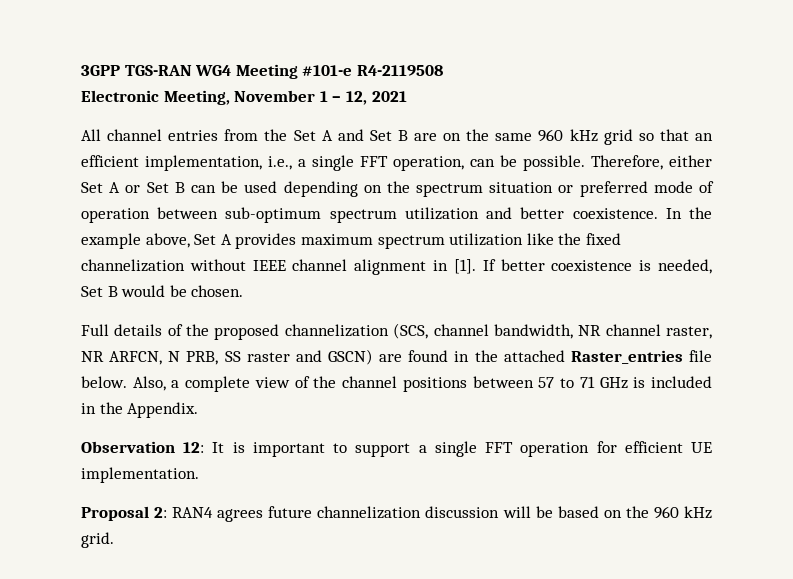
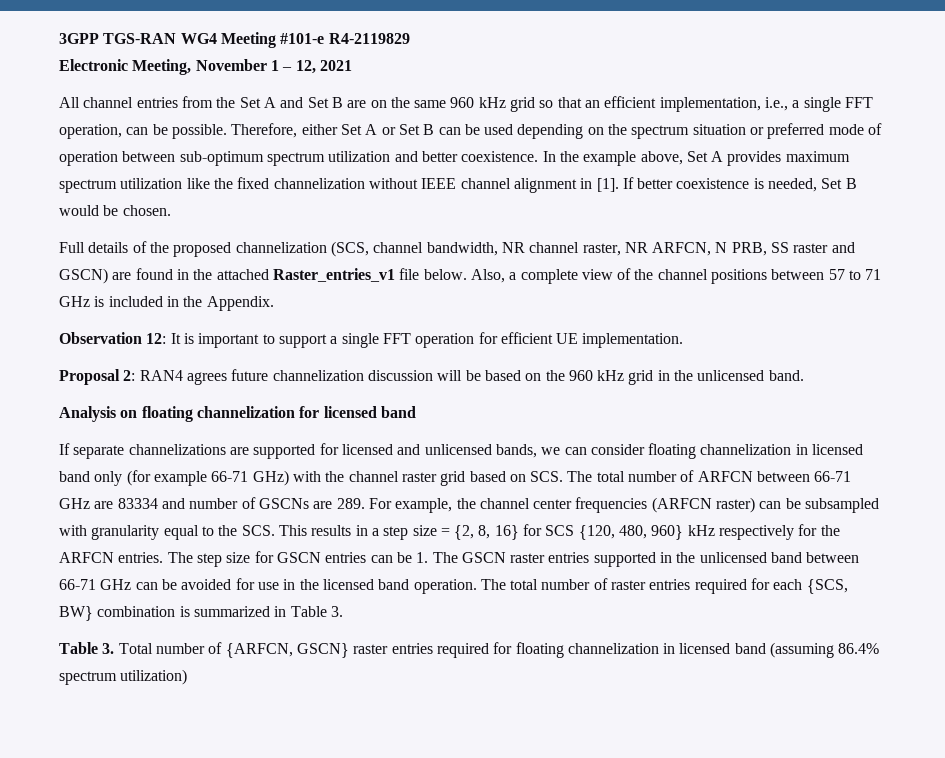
- 3GPP TGS-RAN WG4 Meeting #101-e R4-2119508
+ 3GPP TGS-RAN WG4 Meeting #101-e R4-2119829
- Full details of the proposed channelization (SCS, channel bandwidth, NR channel raster, NR ARFCN, N PRB, SS raster and GSCN) are found in the attached Raster_entries file below.
+ Full details of the proposed channelization (SCS, channel bandwidth, NR channel raster, NR ARFCN, N PRB, SS raster and GSCN) are found in the attached Raster_entries_v1 file below.
- Proposal 2: RAN4 agrees future channelization discussion will be based on the 960 kHz grid.
+ Proposal 2: RAN4 agrees future channelization discussion will be based on the 960 kHz grid in the unlicensed band.
+ Analysis on floating channelization for licensed band
+ If separate channelizations are supported for licensed and unlicensed bands, we can consider floating channelization in licensed band only (for example 66-71 GHz) with the channel raster grid based on SCS. The total number of ARFCN between 66-71 GHz are 83334 and number of GSCNs are 289. For example, the channel center frequencies (ARFCN raster) can be subsampled with granularity equal to the SCS. This results in a step size = {2, 8, 16} for SCS {120, 480, 960} kHz respectively for the ARFCN entries. The step size for GSCN entries can be 1. The GSCN raster entries supported in the unlicensed band between 66-71 GHz can be avoided for use in the licensed band operation. The total number of raster entries required for each {SCS, BW} combination is summarized in Table 3.
+ Table 3. Total number of {ARFCN, GSCN} raster entries required for floating channelization in licensed band (assuming 86.4% spectrum utilization)

